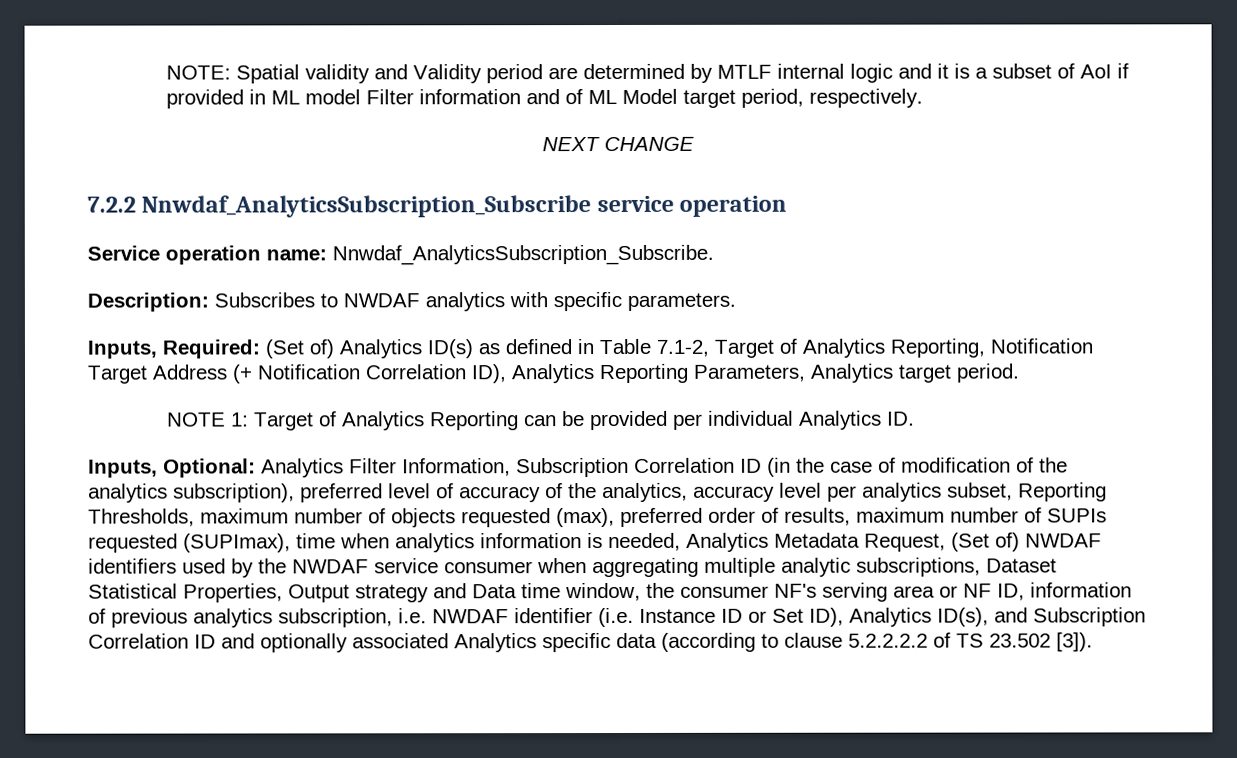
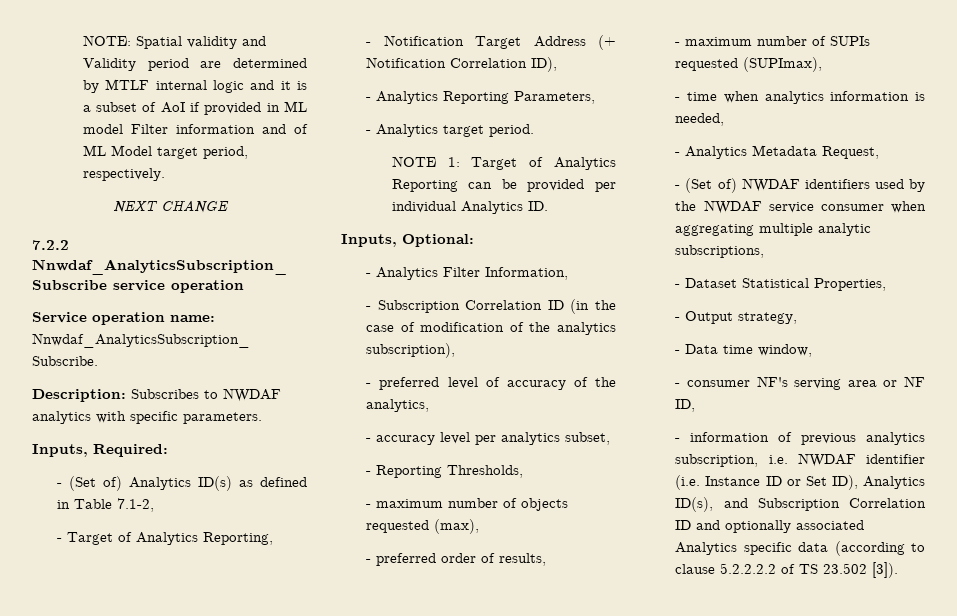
- Inputs, Required: (Set of) Analytics ID(s) as defined in Table 7.1-2, Target of Analytics Reporting, Notification Target Address (+ Notification Correlation ID), Analytics Reporting Parameters, Analytics target period.
+ Inputs, Required:
+ - (Set of) Analytics ID(s) as defined in Table 7.1-2,
+ - Target of Analytics Reporting,
+ - Notification Target Address (+ Notification Correlation ID),
+ - Analytics Reporting Parameters,
+ - Analytics target period.
- Inputs, Optional: Analytics Filter Information, Subscription Correlation ID (in the case of modification of the analytics subscription), preferred level of accuracy of the analytics, accuracy level per analytics subset, Reporting Thresholds, maximum number of objects requested (max), preferred order of results, maximum number of SUPIs requested (SUPImax), time when analytics information is needed, Analytics Metadata Request, (Set of) NWDAF identifiers used by the NWDAF service consumer when aggregating multiple analytic subscriptions, Dataset Statistical Properties, Output strategy and Data time window, the consumer NF's serving area or NF ID, information of previous analytics subscription, i.e. NWDAF identifier (i.e. Instance ID or Set ID), Analytics ID(s), and Subscription Correlation ID and optionally associated Analytics specific data (according to clause 5.2.2.2.2 of TS 23.502 [3]).
+ Inputs, Optional:
+ - Analytics Filter Information,
+ - Subscription Correlation ID (in the case of modification of the analytics subscription),
+ - preferred level of accuracy of the analytics,
+ - accuracy level per analytics subset,
+ - Reporting Thresholds,
+ - maximum number of objects requested (max),
+ - preferred order of results,
+ - maximum number of SUPIs requested (SUPImax),
+ - time when analytics information is needed,
+ - Analytics Metadata Request,
+ - (Set of) NWDAF identifiers used by the NWDAF service consumer when aggregating multiple analytic subscriptions,
+ - Dataset Statistical Properties,
+ - Output strategy,
+ - Data time window,
+ - consumer NF's serving area or NF ID,
+ - information of previous analytics subscription, i.e. NWDAF identifier (i.e. Instance ID or Set ID), Analytics ID(s), and Subscription Correlation ID and optionally associated Analytics specific data (according to clause 5.2.2.2.2 of TS 23.502 [3]).

